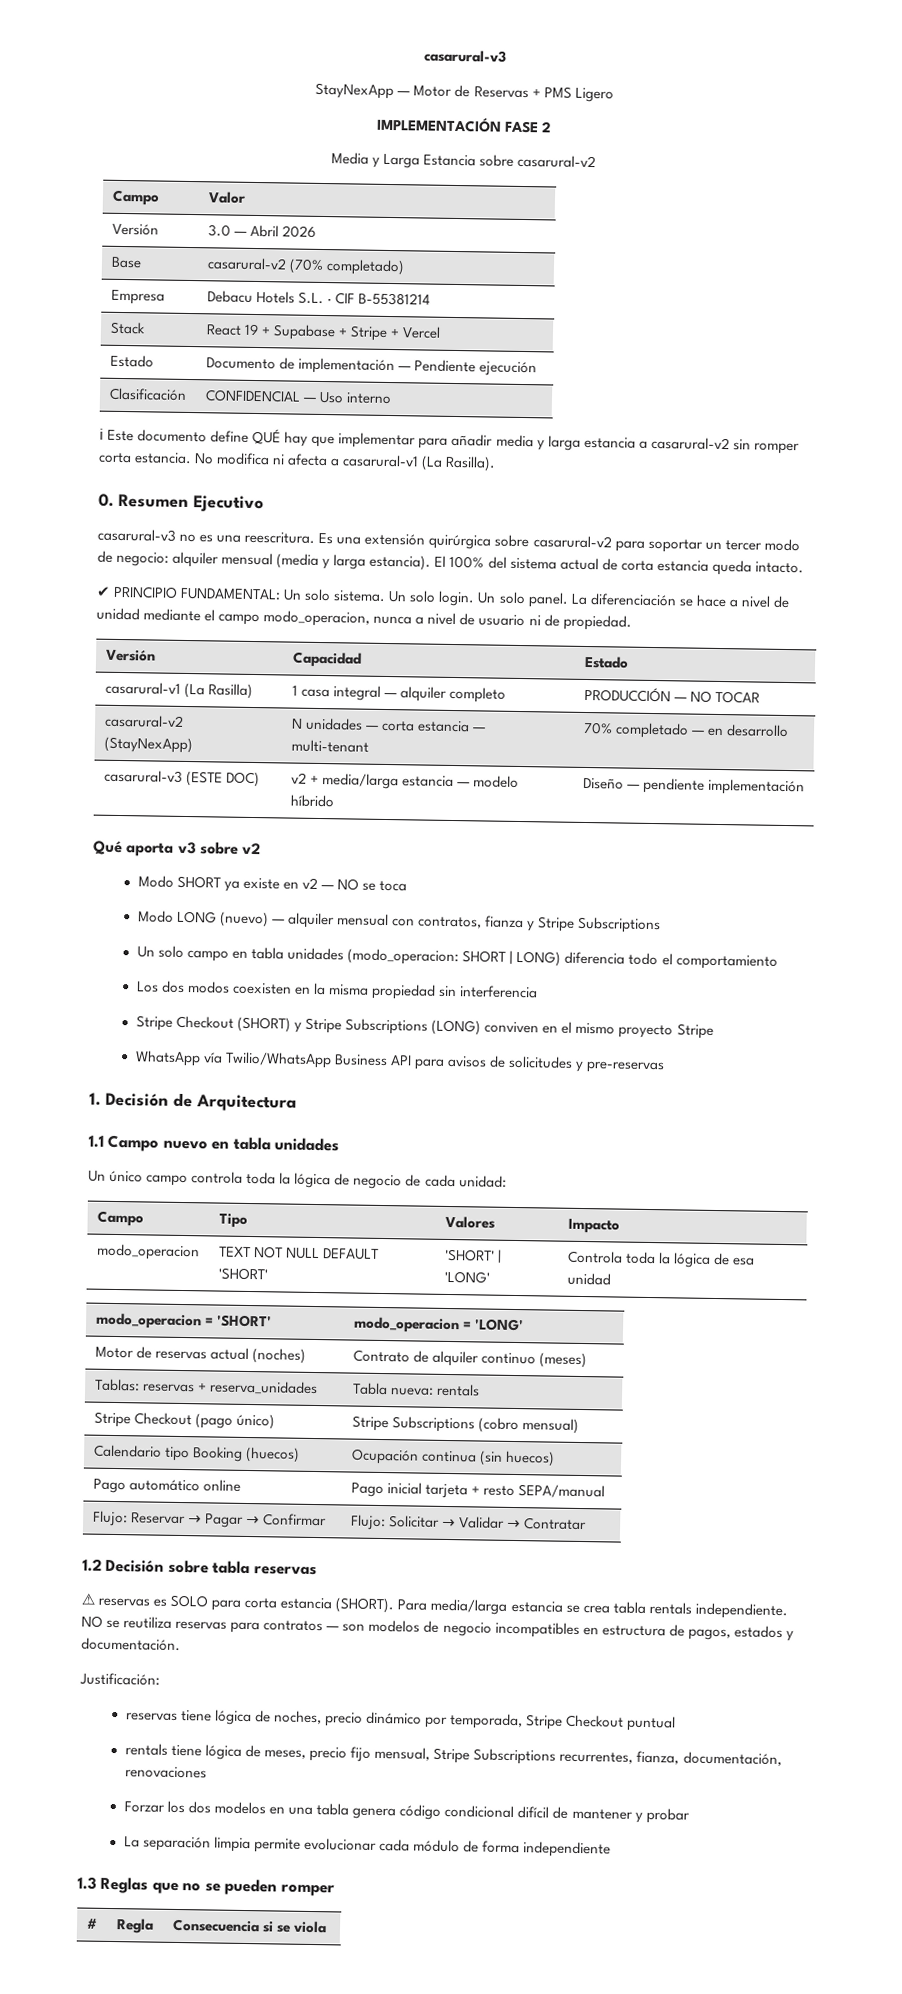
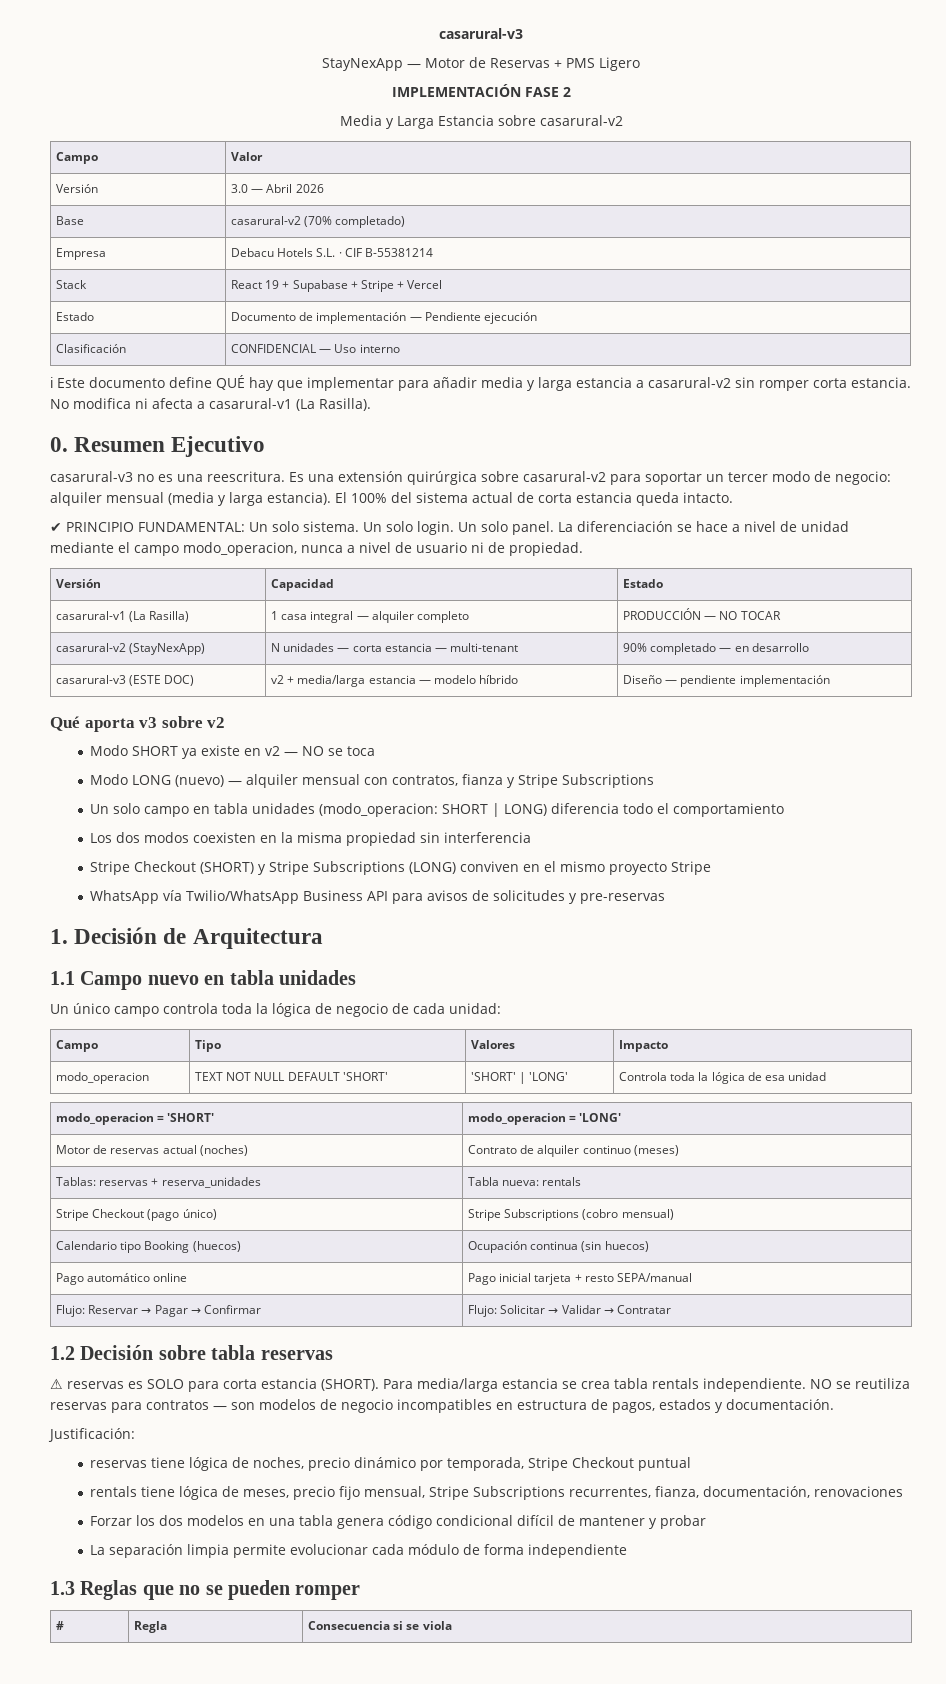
- casarural-v2 (StayNexApp) | N unidades — corta estancia — multi-tenant | 70% completado — en desarrollo
+ casarural-v2 (StayNexApp) | N unidades — corta estancia — multi-tenant | 90% completado — en desarrollo

